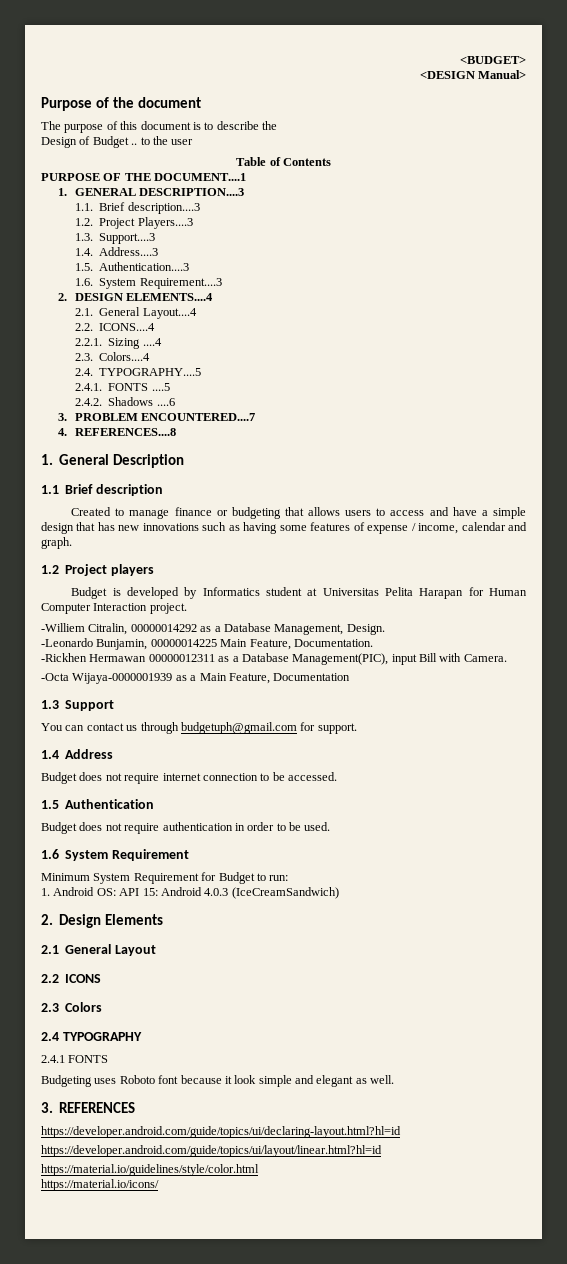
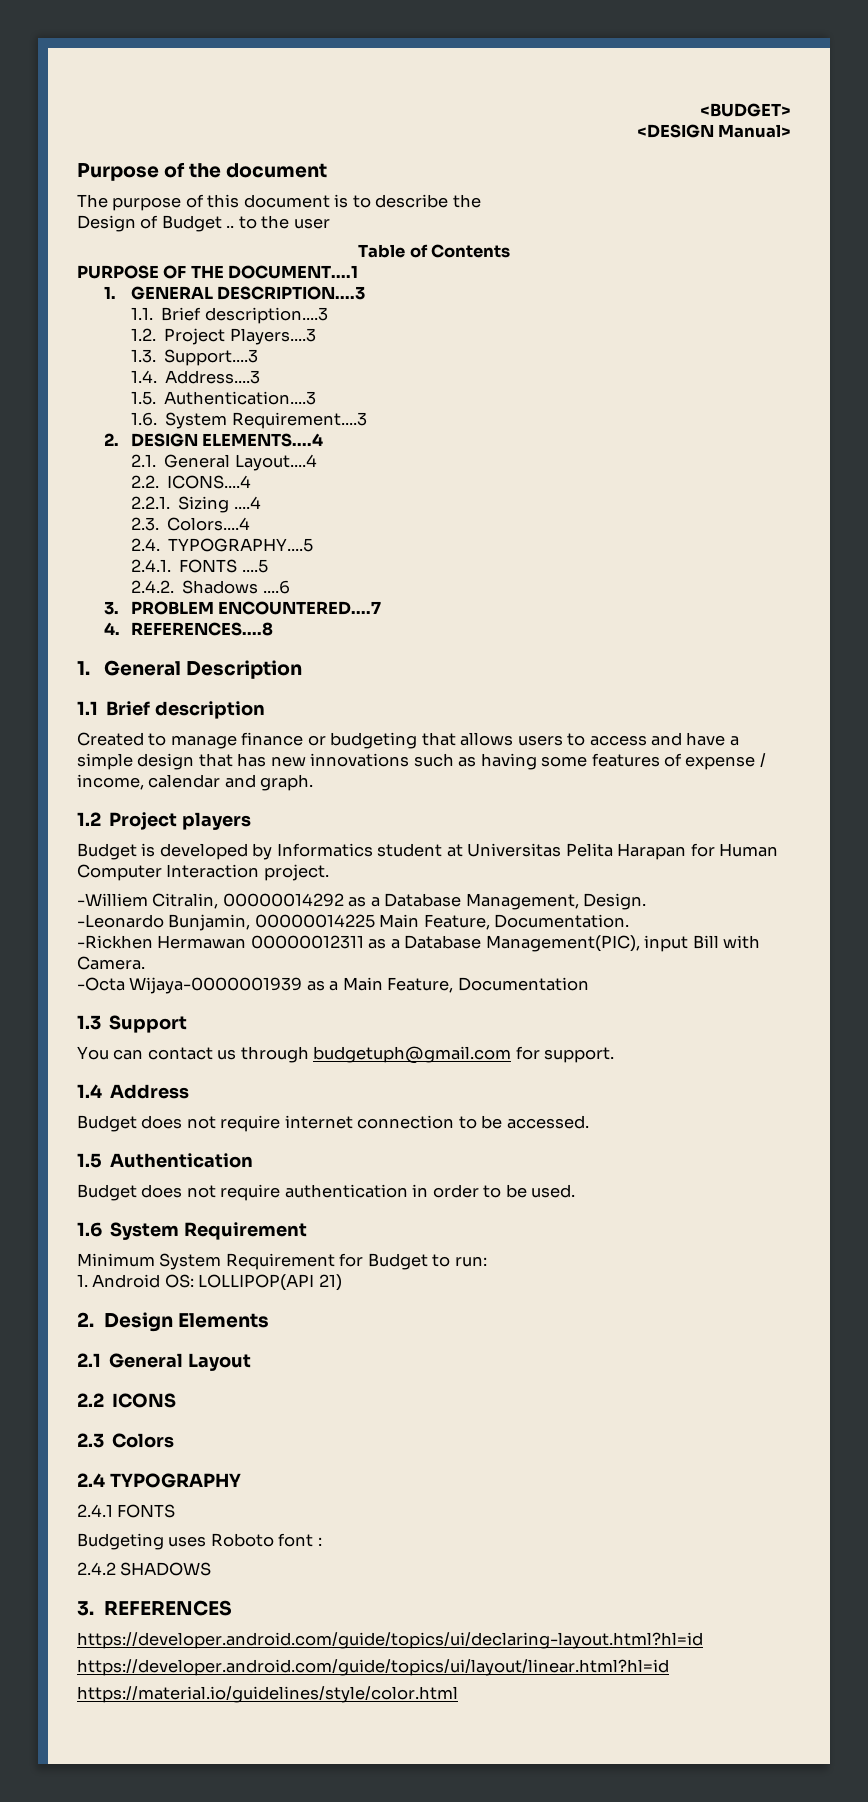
- 1. Android OS: API 15: Android 4.0.3 (IceCreamSandwich)
+ 1. Android OS: LOLLIPOP(API 21)
- Budgeting uses Roboto font because it look simple and elegant as well.
+ Budgeting uses Roboto font :
+ 2.4.2 SHADOWS
- https://material.io/icons/

